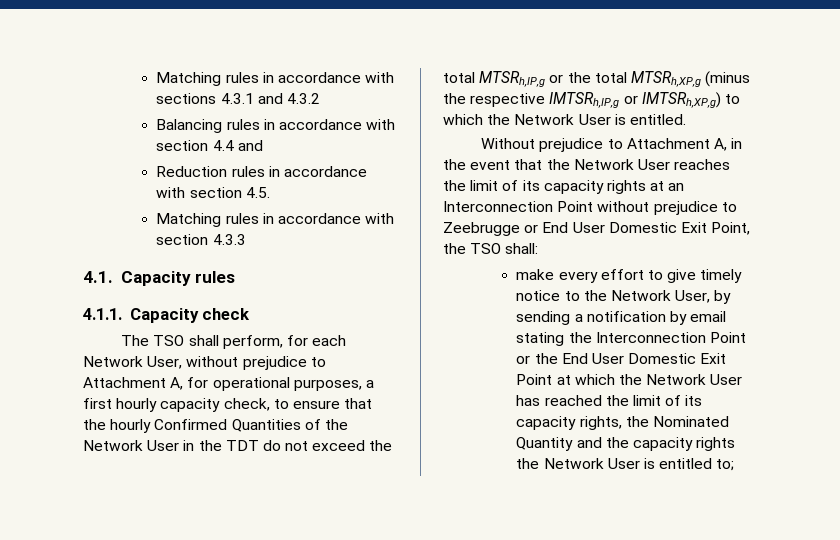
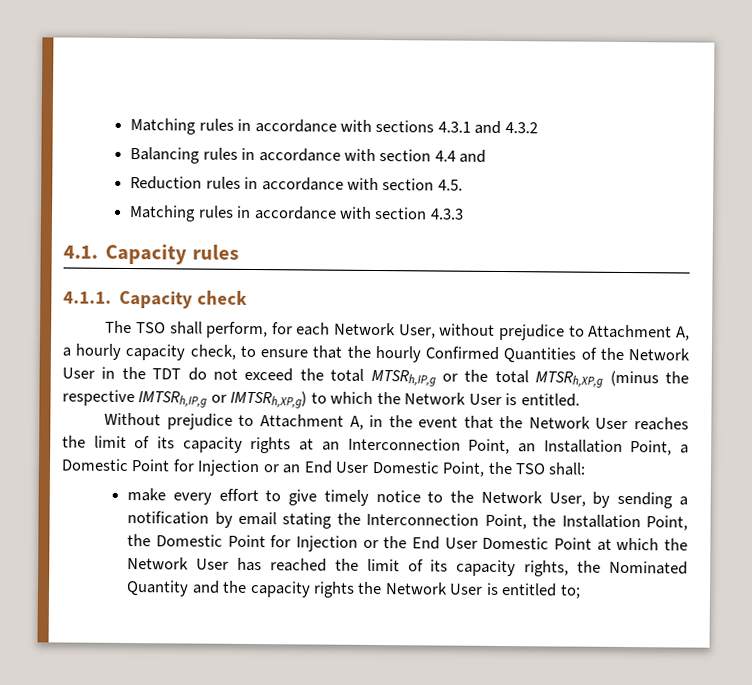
- The TSO shall perform, for each Network User, without prejudice to Attachment A, for operational purposes, a first hourly capacity check, to ensure that the hourly Confirmed Quantities of the Network User in the TDT do not exceed the total MTSRh,IP,g or the total MTSRh,XP,g (minus the respective IMTSRh,IP,g or IMTSRh,XP,g) to which the Network User is entitled.
+ The TSO shall perform, for each Network User, without prejudice to Attachment A, a hourly capacity check, to ensure that the hourly Confirmed Quantities of the Network User in the TDT do not exceed the total MTSRh,IP,g or the total MTSRh,XP,g (minus the respective IMTSRh,IP,g or IMTSRh,XP,g) to which the Network User is entitled.
- Without prejudice to Attachment A, in the event that the Network User reaches the limit of its capacity rights at an Interconnection Point without prejudice to Zeebrugge or End User Domestic Exit Point, the TSO shall:
+ Without prejudice to Attachment A, in the event that the Network User reaches the limit of its capacity rights at an Interconnection Point, an Installation Point, a Domestic Point for Injection or an End User Domestic Point, the TSO shall:
- make every effort to give timely notice to the Network User, by sending a notification by email stating the Interconnection Point or the End User Domestic Exit Point at which the Network User has reached the limit of its capacity rights, the Nominated Quantity and the capacity rights the Network User is entitled to;
+ make every effort to give timely notice to the Network User, by sending a notification by email stating the Interconnection Point, the Installation Point, the Domestic Point for Injection or the End User Domestic Point at which the Network User has reached the limit of its capacity rights, the Nominated Quantity and the capacity rights the Network User is entitled to;

